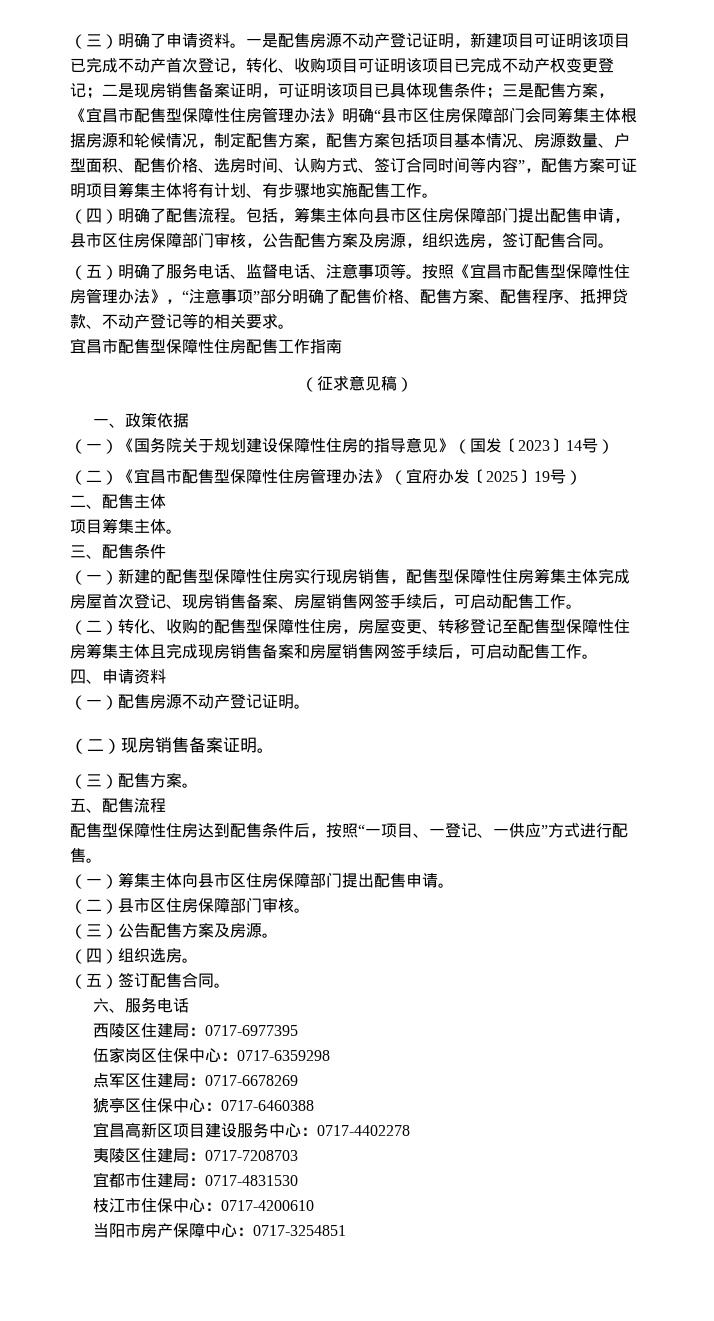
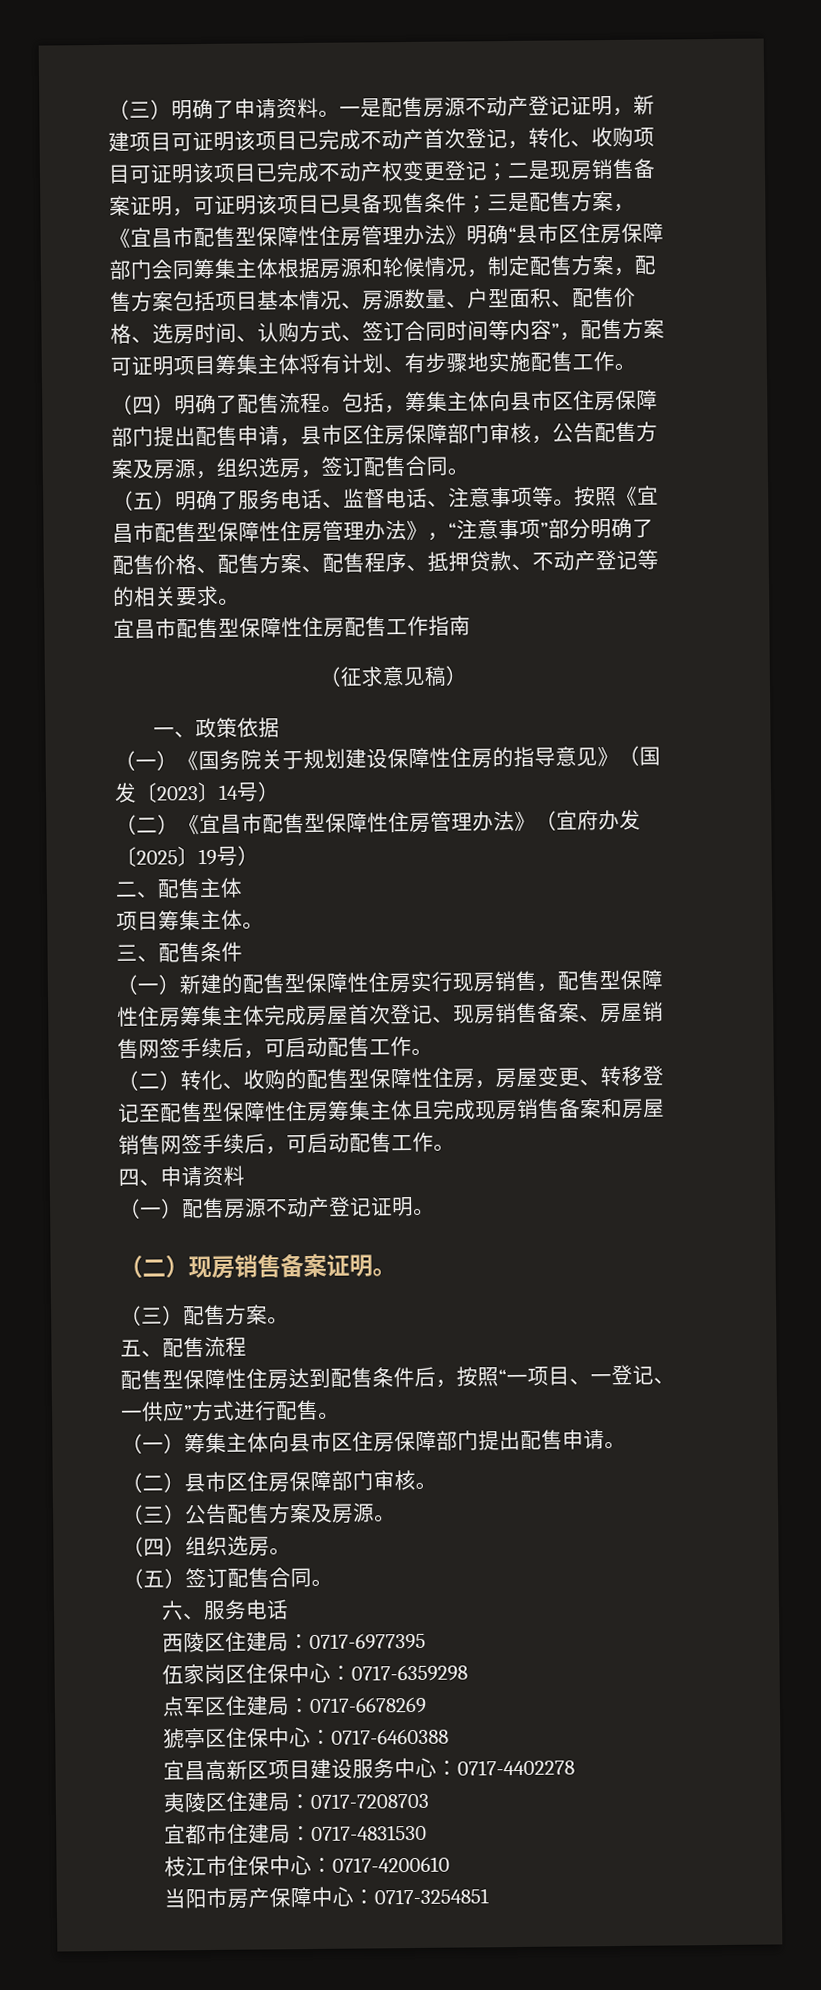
- 二是现房销售备案证明，可证明该项目已具体现售条件；
+ 二是现房销售备案证明，可证明该项目已具备现售条件；

